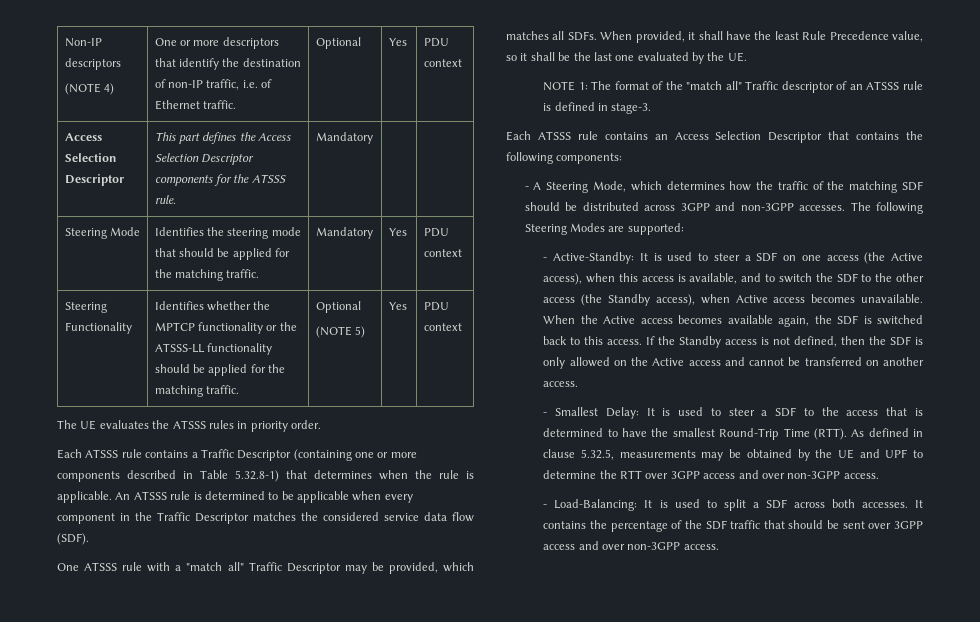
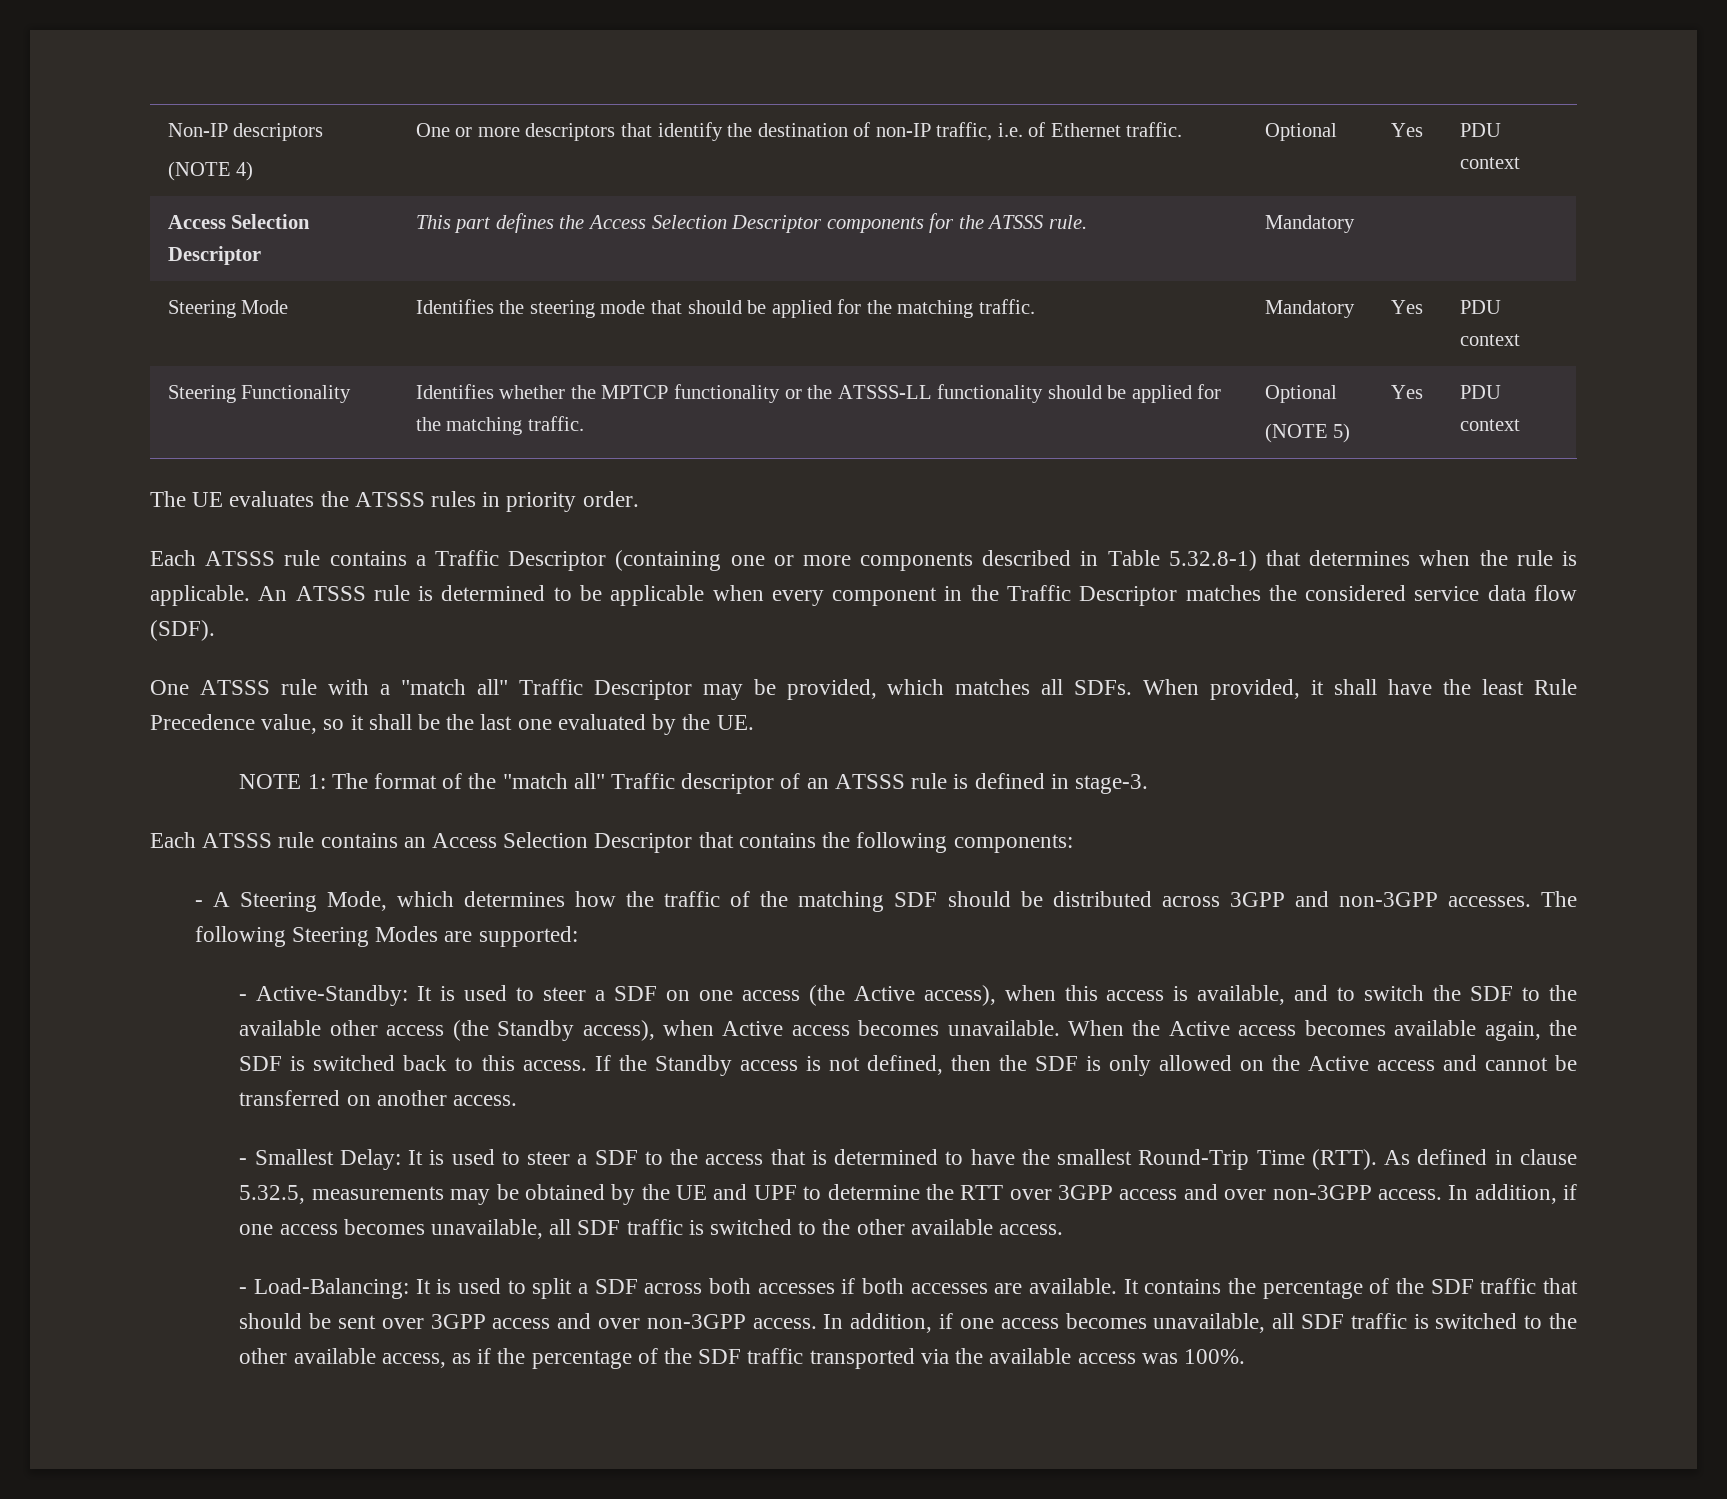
- - Active-Standby: It is used to steer a SDF on one access (the Active access), when this access is available, and to switch the SDF to the other access (the Standby access), when Active access becomes unavailable.
+ - Active-Standby: It is used to steer a SDF on one access (the Active access), when this access is available, and to switch the SDF to the available other access (the Standby access), when Active access becomes unavailable.
+ In addition, if one access becomes unavailable, all SDF traffic is switched to the other available access.
- - Load-Balancing: It is used to split a SDF across both accesses.
+ - Load-Balancing: It is used to split a SDF across both accesses if both accesses are available.
+ In addition, if one access becomes unavailable, all SDF traffic is switched to the other available access, as if the percentage of the SDF traffic transported via the available access was 100%.

